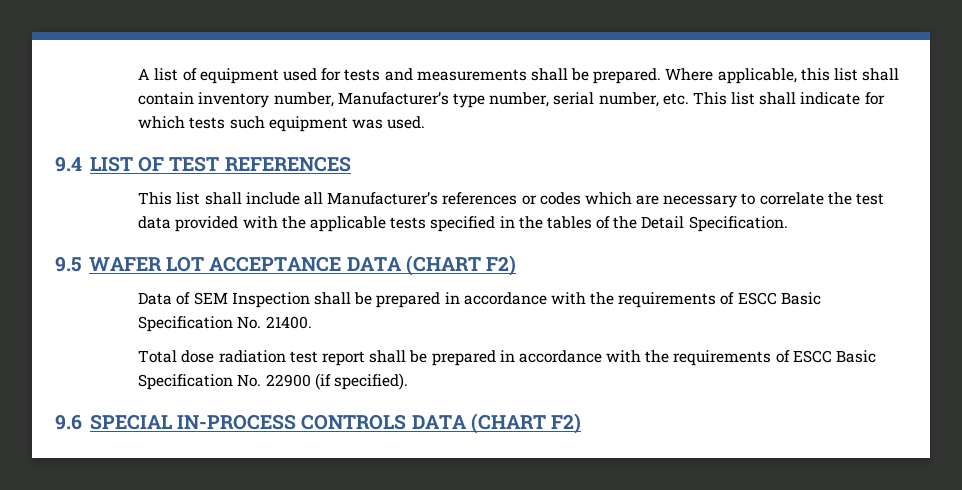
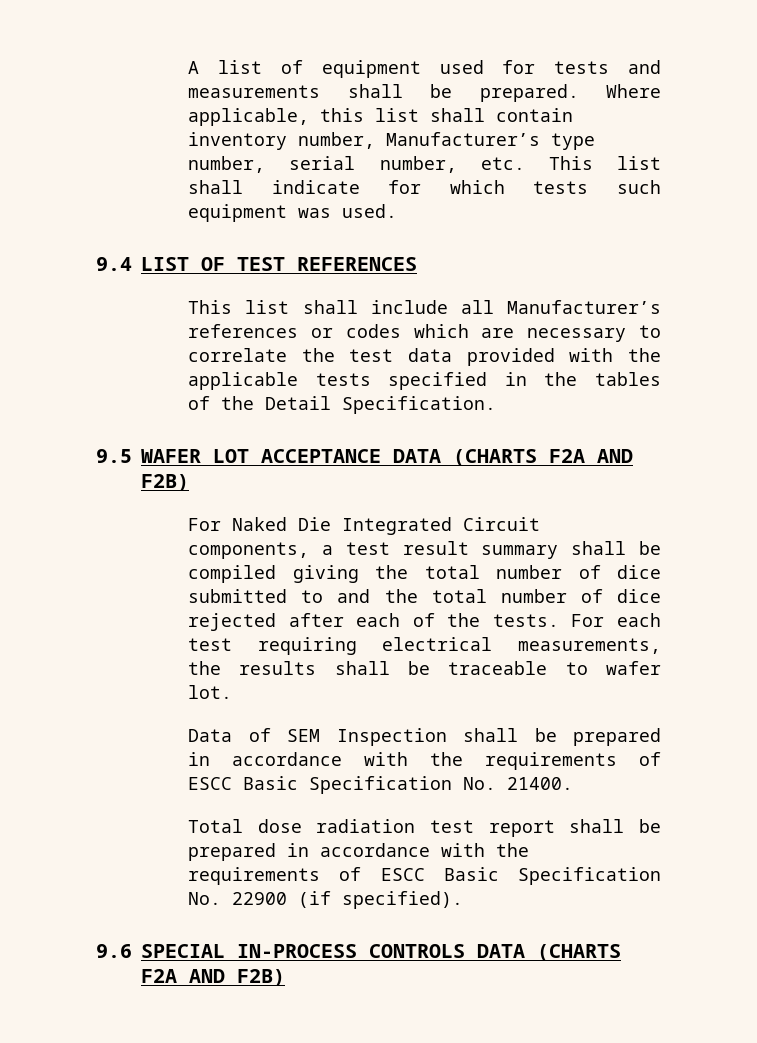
- 9.5 WAFER LOT ACCEPTANCE DATA (CHART F2)
+ 9.5 WAFER LOT ACCEPTANCE DATA (CHARTS F2A AND F2B)
+ For Naked Die Integrated Circuit components, a test result summary shall be compiled giving the total number of dice submitted to and the total number of dice rejected after each of the tests. For each test requiring electrical measurements, the results shall be traceable to wafer lot.
- 9.6 SPECIAL IN-PROCESS CONTROLS DATA (CHART F2)
+ 9.6 SPECIAL IN-PROCESS CONTROLS DATA (CHARTS F2A AND F2B)

